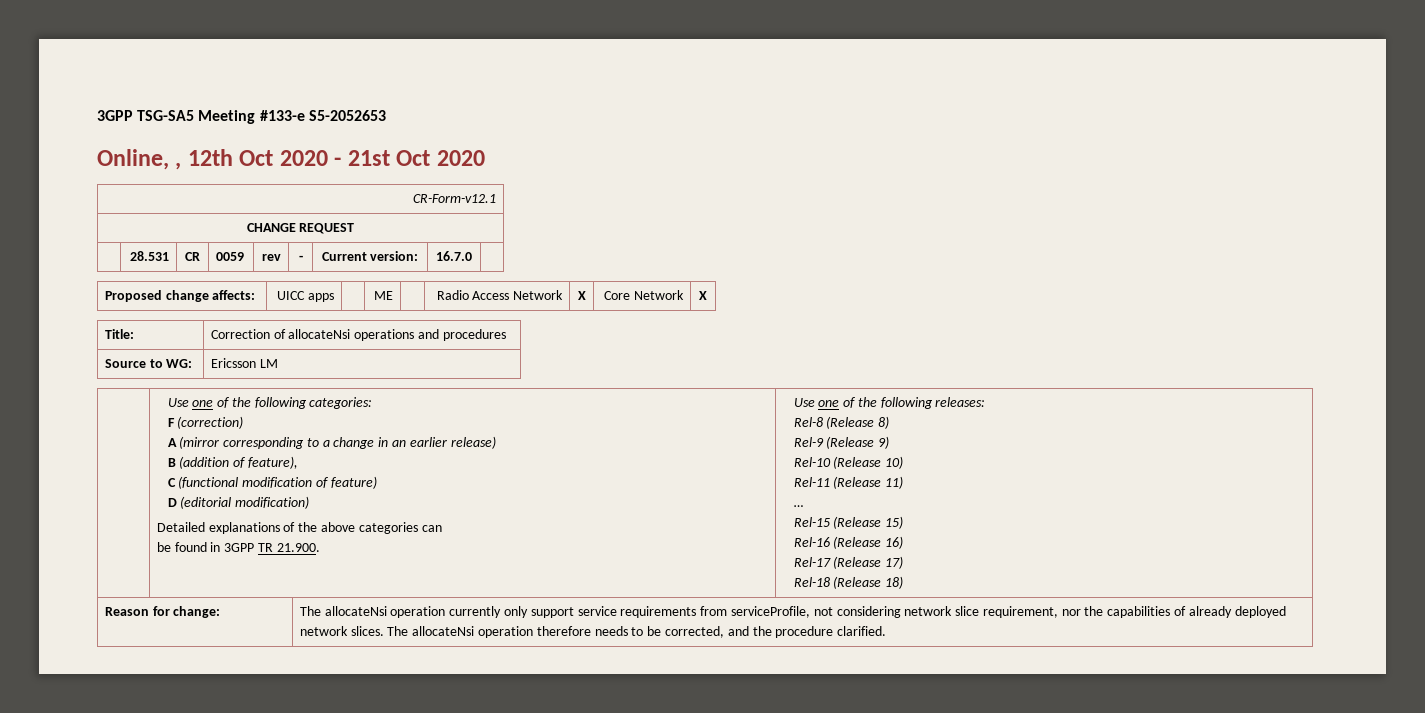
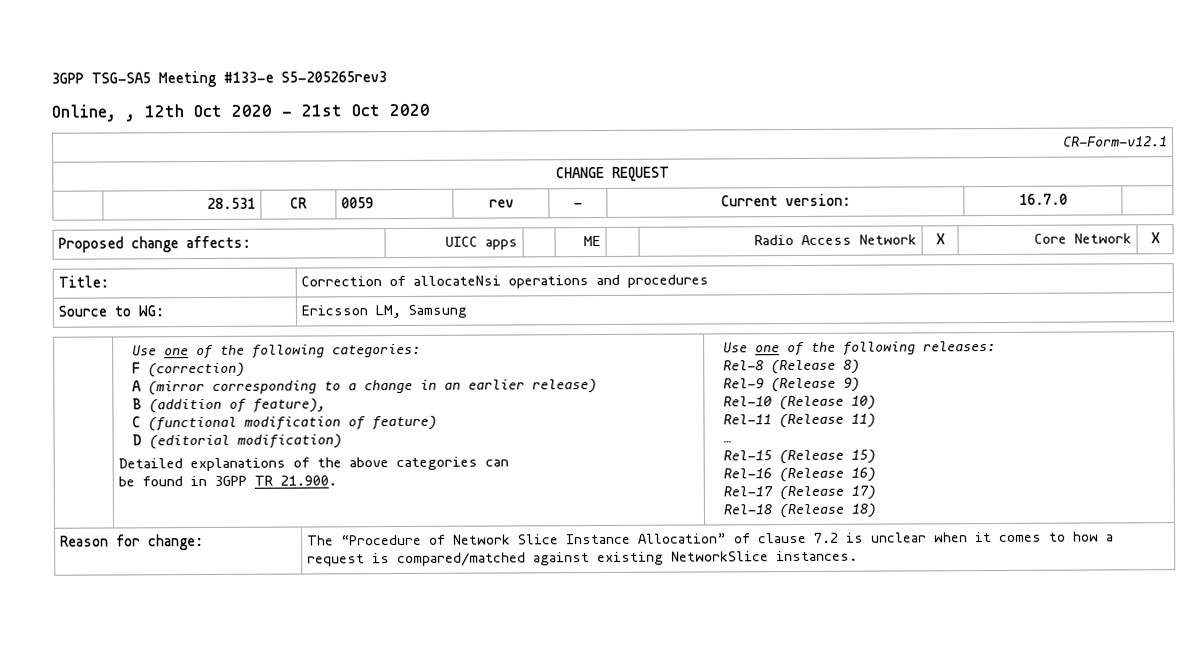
- 3GPP TSG-SA5 Meeting #133-e S5-2052653
+ 3GPP TSG-SA5 Meeting #133-e S5-205265rev3
- Source to WG: | Ericsson LM
+ Source to WG: | Ericsson LM, Samsung
- Reason for change: | The allocateNsi operation currently only support service requirements from serviceProfile, not considering network slice requirement, nor the capabilities of already deployed network slices. The allocateNsi operation therefore needs to be corrected, and the procedure clarified.
+ Reason for change: | The “Procedure of Network Slice Instance Allocation” of clause 7.2 is unclear when it comes to how a request is compared/matched against existing NetworkSlice instances.

